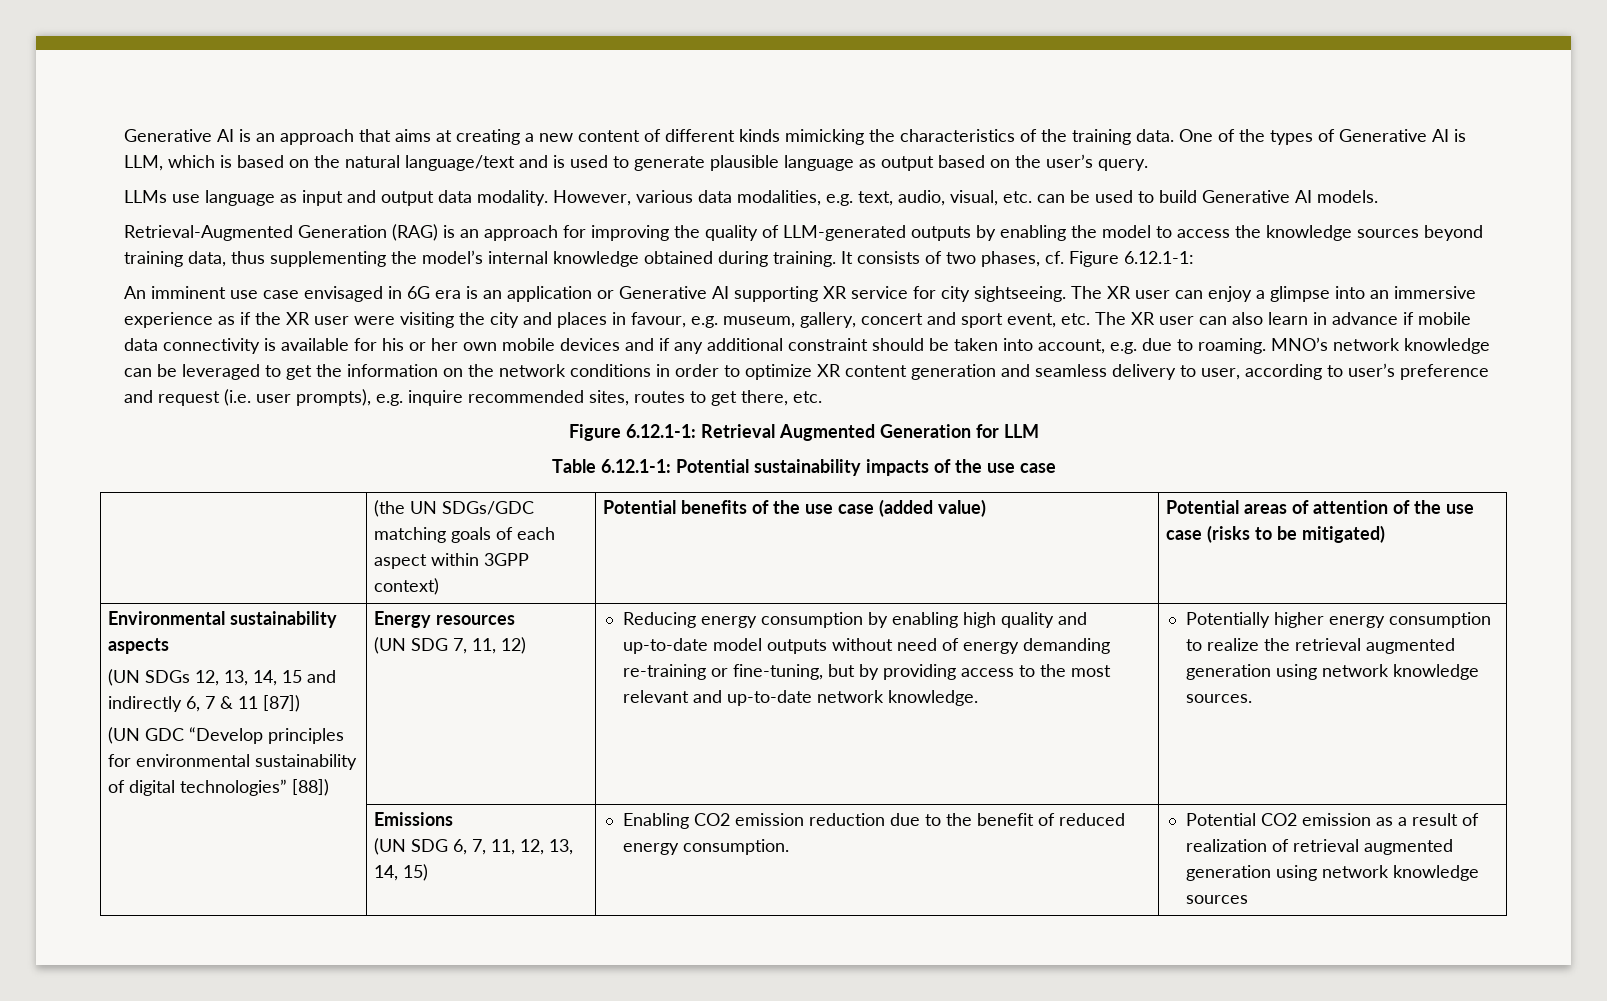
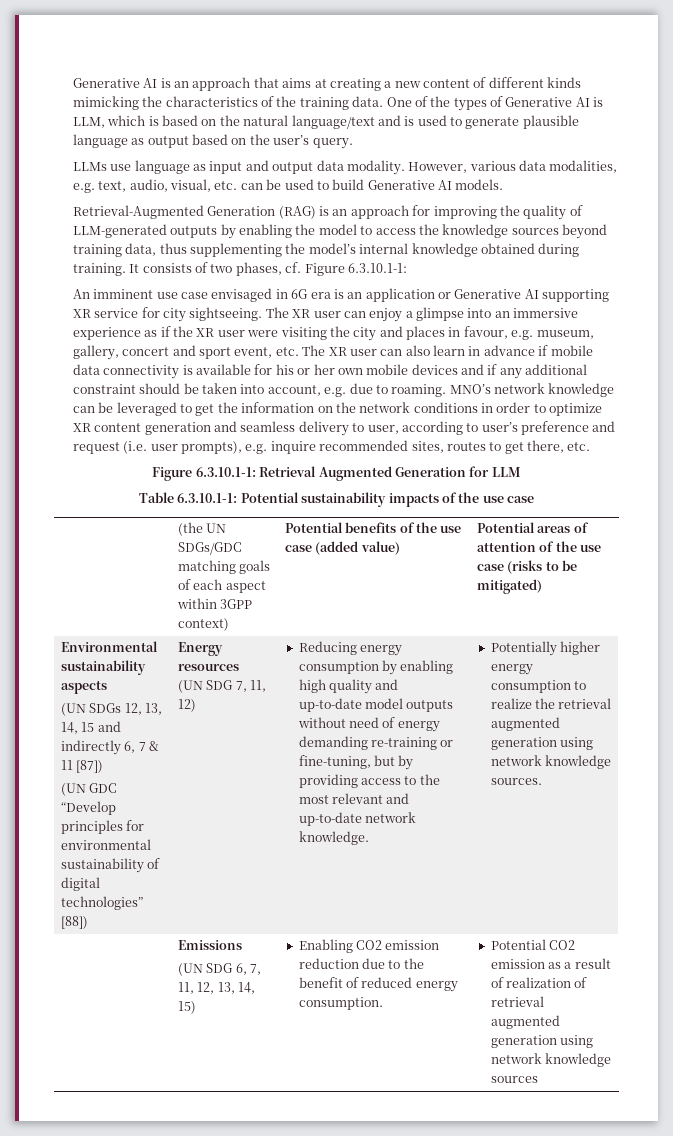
- It consists of two phases, cf. Figure 6.12.1-1:
+ It consists of two phases, cf. Figure 6.3.10.1-1:
- Figure 6.12.1-1: Retrieval Augmented Generation for LLM
+ Figure 6.3.10.1-1: Retrieval Augmented Generation for LLM
- Table 6.12.1-1: Potential sustainability impacts of the use case
+ Table 6.3.10.1-1: Potential sustainability impacts of the use case

